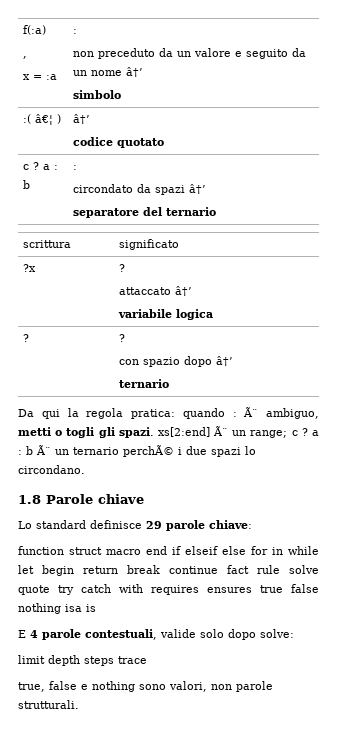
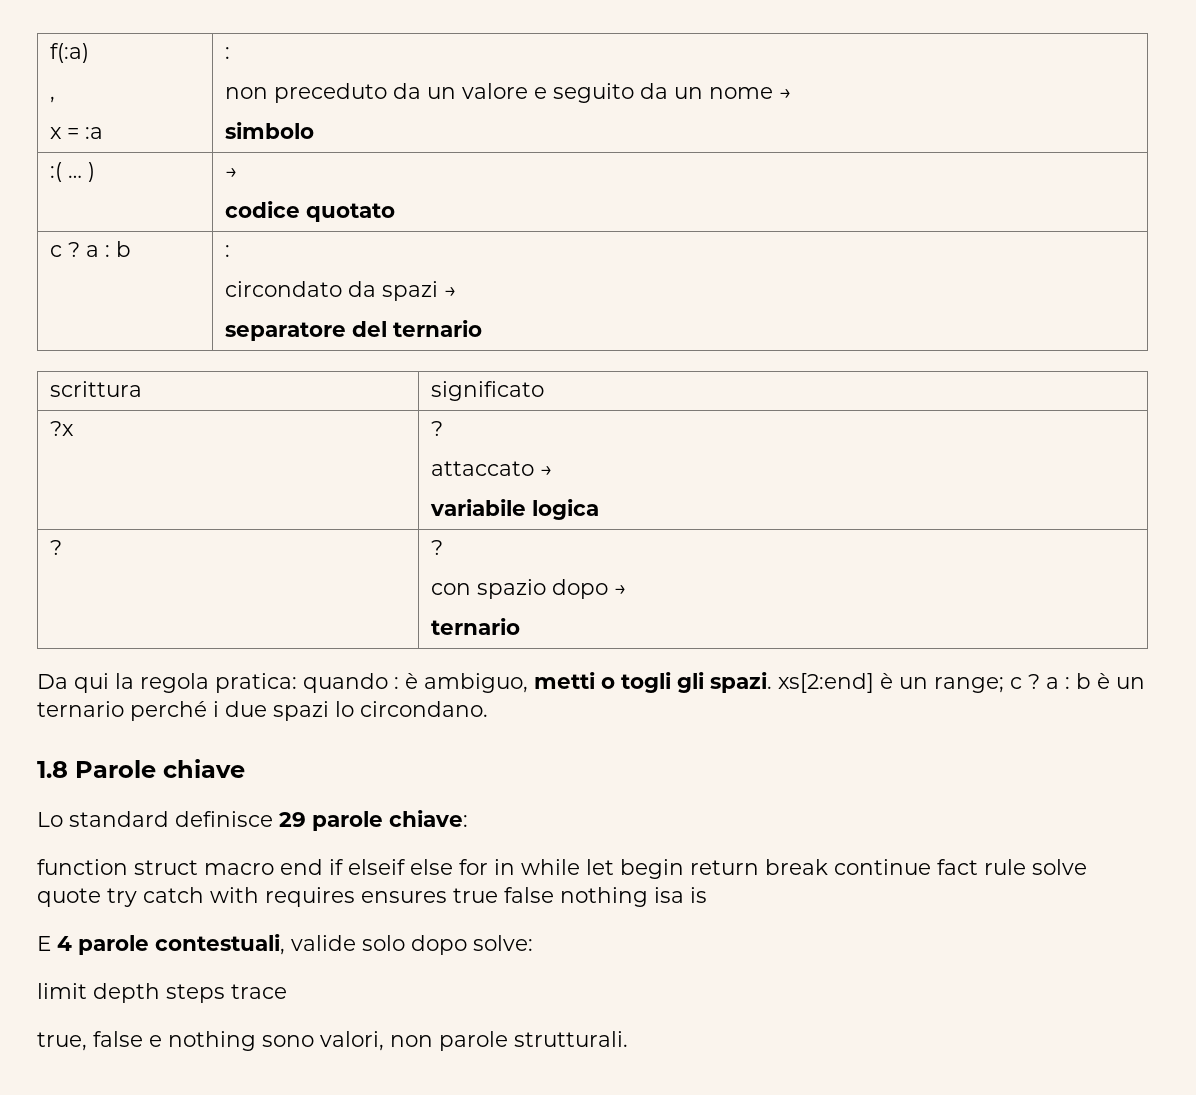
  f(:a)
  ,
  x = :a | :
- non preceduto da un valore e seguito da un nome â†’
+ non preceduto da un valore e seguito da un nome →
- :( â€¦ ) | â†’
+ :( … ) | →
  c ? a : b | :
- circondato da spazi â†’
+ circondato da spazi →
  ?x | ?
- attaccato â†’
+ attaccato →
  ? | ?
- con spazio dopo â†’
+ con spazio dopo →
- Da qui la regola pratica: quando : Ã¨ ambiguo, metti o togli gli spazi. xs[2:end] Ã¨ un range; c ? a : b Ã¨ un ternario perchÃ© i due spazi lo circondano.
+ Da qui la regola pratica: quando : è ambiguo, metti o togli gli spazi. xs[2:end] è un range; c ? a : b è un ternario perché i due spazi lo circondano.

